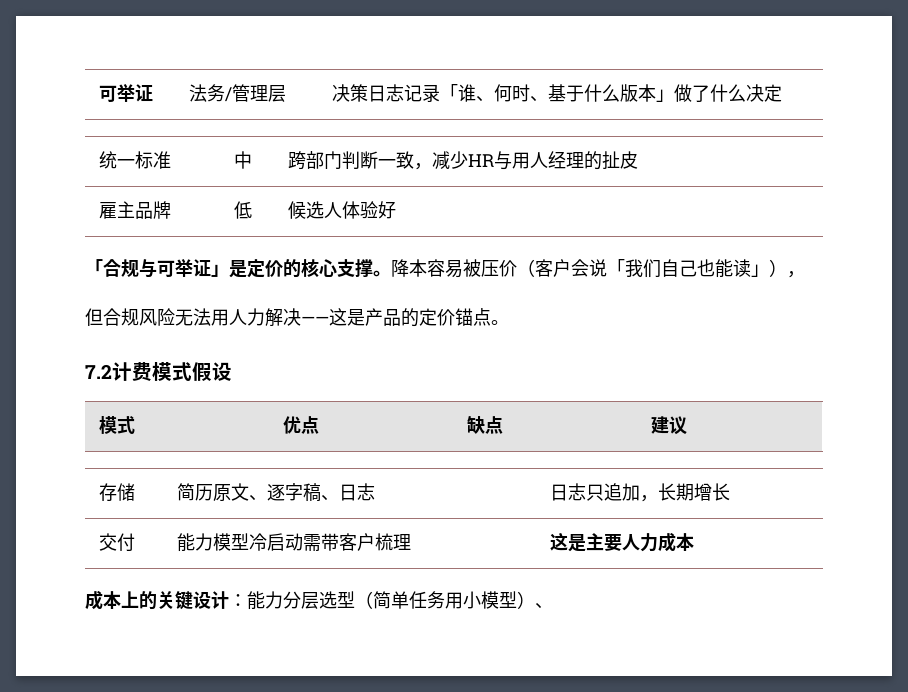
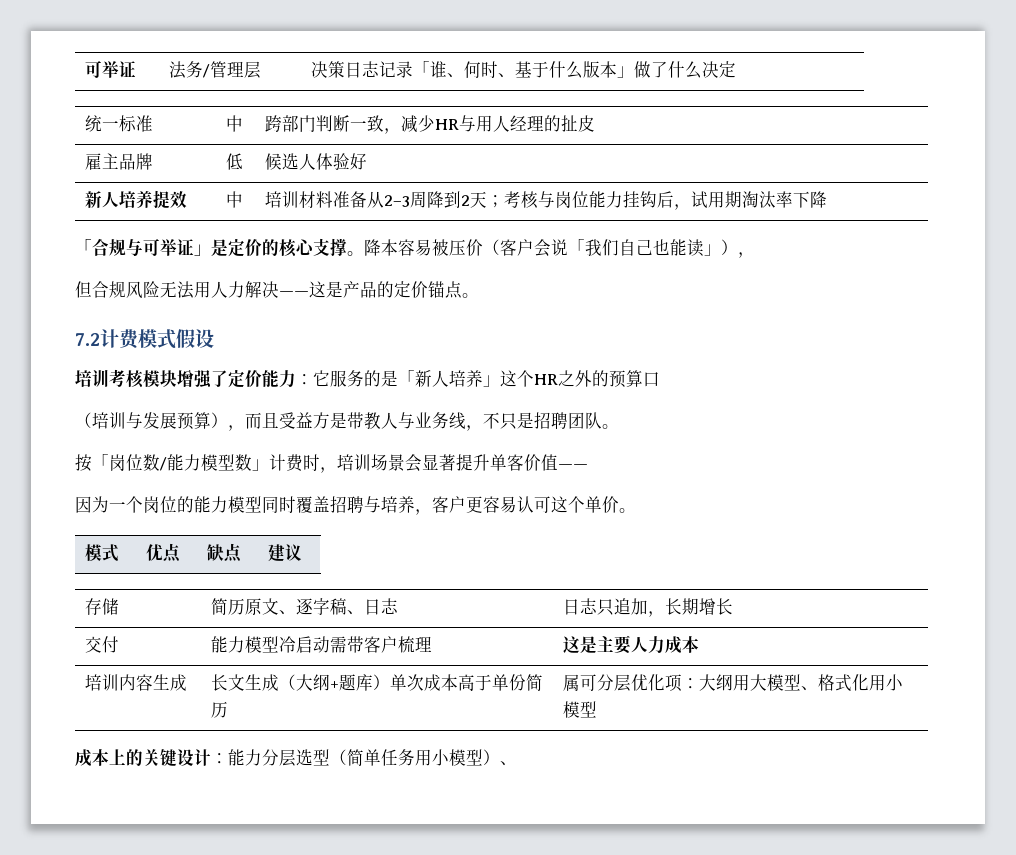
+ 新人培养提效 | 中 | 培训材料准备从2–3周降到2天；考核与岗位能力挂钩后，试用期淘汰率下降
+ 培训考核模块增强了定价能力：它服务的是「新人培养」这个HR之外的预算口
+ （培训与发展预算），而且受益方是带教人与业务线，不只是招聘团队。
+ 按「岗位数/能力模型数」计费时，培训场景会显著提升单客价值——
+ 因为一个岗位的能力模型同时覆盖招聘与培养，客户更容易认可这个单价。
+ 培训内容生成 | 长文生成（大纲+题库）单次成本高于单份简历 | 属可分层优化项：大纲用大模型、格式化用小模型

